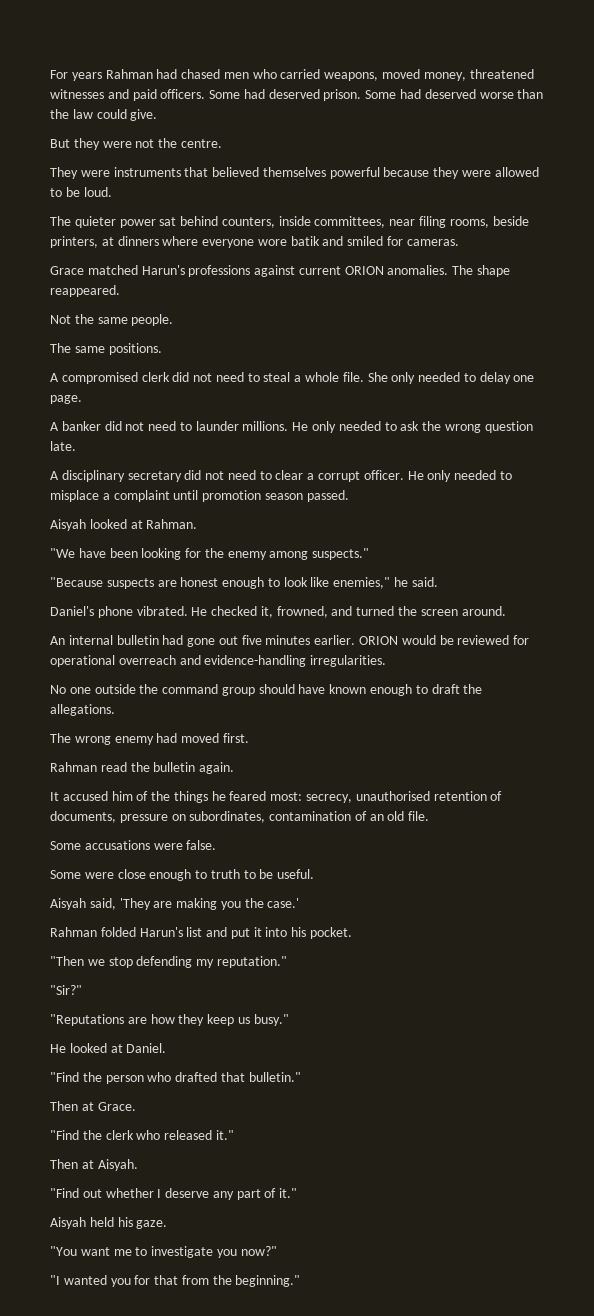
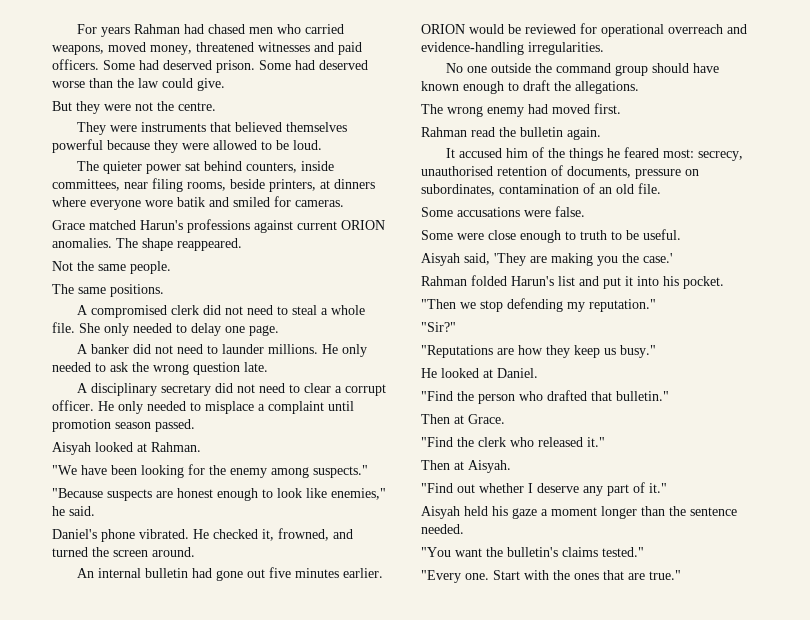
- Aisyah held his gaze.
- "You want me to investigate you now?"
- "I wanted you for that from the beginning."
+ Aisyah held his gaze a moment longer than the sentence needed.
+ "You want the bulletin's claims tested."
+ "Every one. Start with the ones that are true."

